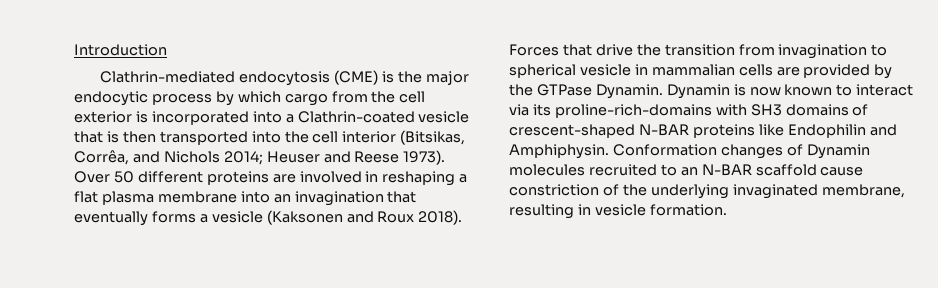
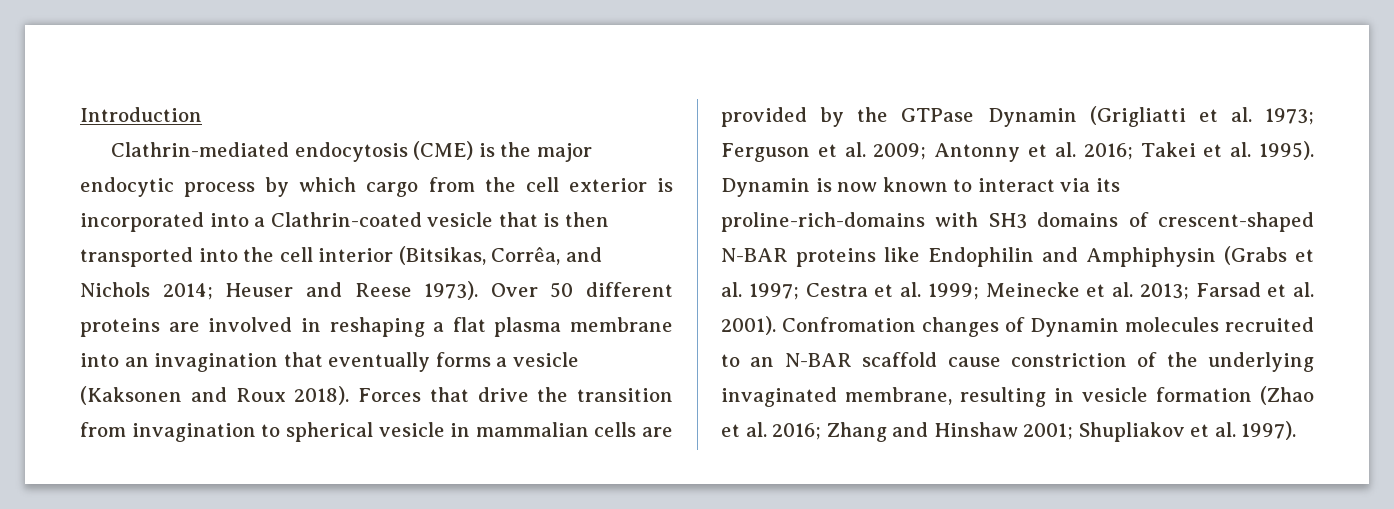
- Forces that drive the transition from invagination to spherical vesicle in mammalian cells are provided by the GTPase Dynamin.
+ Forces that drive the transition from invagination to spherical vesicle in mammalian cells are provided by the GTPase Dynamin (Grigliatti et al. 1973; Ferguson et al. 2009; Antonny et al. 2016; Takei et al. 1995).
- Dynamin is now known to interact via its proline-rich-domains with SH3 domains of crescent-shaped N-BAR proteins like Endophilin and Amphiphysin. Conformation changes of Dynamin molecules recruited to an N-BAR scaffold cause constriction of the underlying invaginated membrane, resulting in vesicle formation.
+ Dynamin is now known to interact via its proline-rich-domains with SH3 domains of crescent-shaped N-BAR proteins like Endophilin and Amphiphysin (Grabs et al. 1997; Cestra et al. 1999; Meinecke et al. 2013; Farsad et al. 2001). Confromation changes of Dynamin molecules recruited to an N-BAR scaffold cause constriction of the underlying invaginated membrane, resulting in vesicle formation (Zhao et al. 2016; Zhang and Hinshaw 2001; Shupliakov et al. 1997).

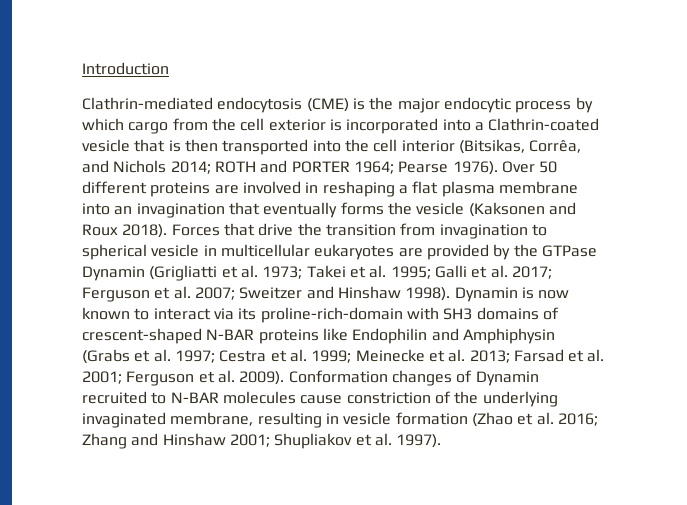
- Clathrin-mediated endocytosis (CME) is the major endocytic process by which cargo from the cell exterior is incorporated into a Clathrin-coated vesicle that is then transported into the cell interior (Bitsikas, Corrêa, and Nichols 2014; Heuser and Reese 1973).
+ Clathrin-mediated endocytosis (CME) is the major endocytic process by which cargo from the cell exterior is incorporated into a Clathrin-coated vesicle that is then transported into the cell interior (Bitsikas, Corrêa, and Nichols 2014; ROTH and PORTER 1964; Pearse 1976).
- Over 50 different proteins are involved in reshaping a flat plasma membrane into an invagination that eventually forms a vesicle (Kaksonen and Roux 2018).
+ Over 50 different proteins are involved in reshaping a flat plasma membrane into an invagination that eventually forms the vesicle (Kaksonen and Roux 2018).
- Forces that drive the transition from invagination to spherical vesicle in mammalian cells are provided by the GTPase Dynamin (Grigliatti et al. 1973; Ferguson et al. 2009; Antonny et al. 2016; Takei et al. 1995).
+ Forces that drive the transition from invagination to spherical vesicle in multicellular eukaryotes are provided by the GTPase Dynamin (Grigliatti et al. 1973; Takei et al. 1995; Galli et al. 2017; Ferguson et al. 2007; Sweitzer and Hinshaw 1998).
- Dynamin is now known to interact via its proline-rich-domains with SH3 domains of crescent-shaped N-BAR proteins like Endophilin and Amphiphysin (Grabs et al. 1997;
+ Dynamin is now known to interact via its proline-rich-domain with SH3 domains of crescent-shaped N-BAR proteins like Endophilin and Amphiphysin (Grabs et al. 1997;
- Farsad et al. 2001). Confromation changes of Dynamin molecules recruited to an N-BAR scaffold cause constriction of the underlying invaginated membrane, resulting in vesicle formation (Zhao et al. 2016;
+ Farsad et al. 2001; Ferguson et al. 2009). Conformation changes of Dynamin recruited to N-BAR molecules cause constriction of the underlying invaginated membrane, resulting in vesicle formation (Zhao et al. 2016;

